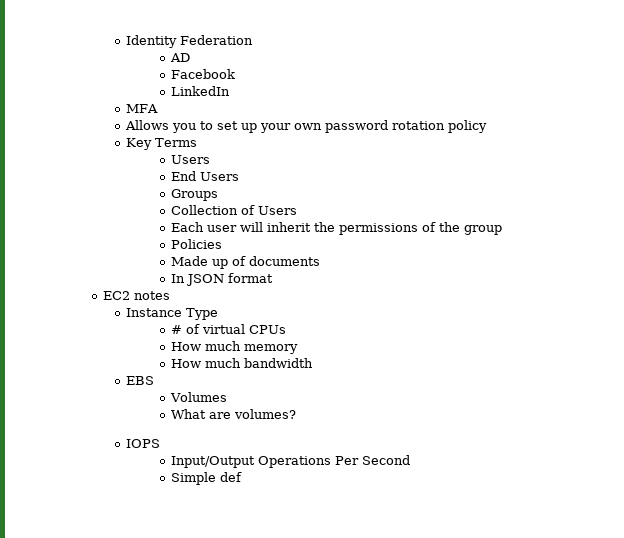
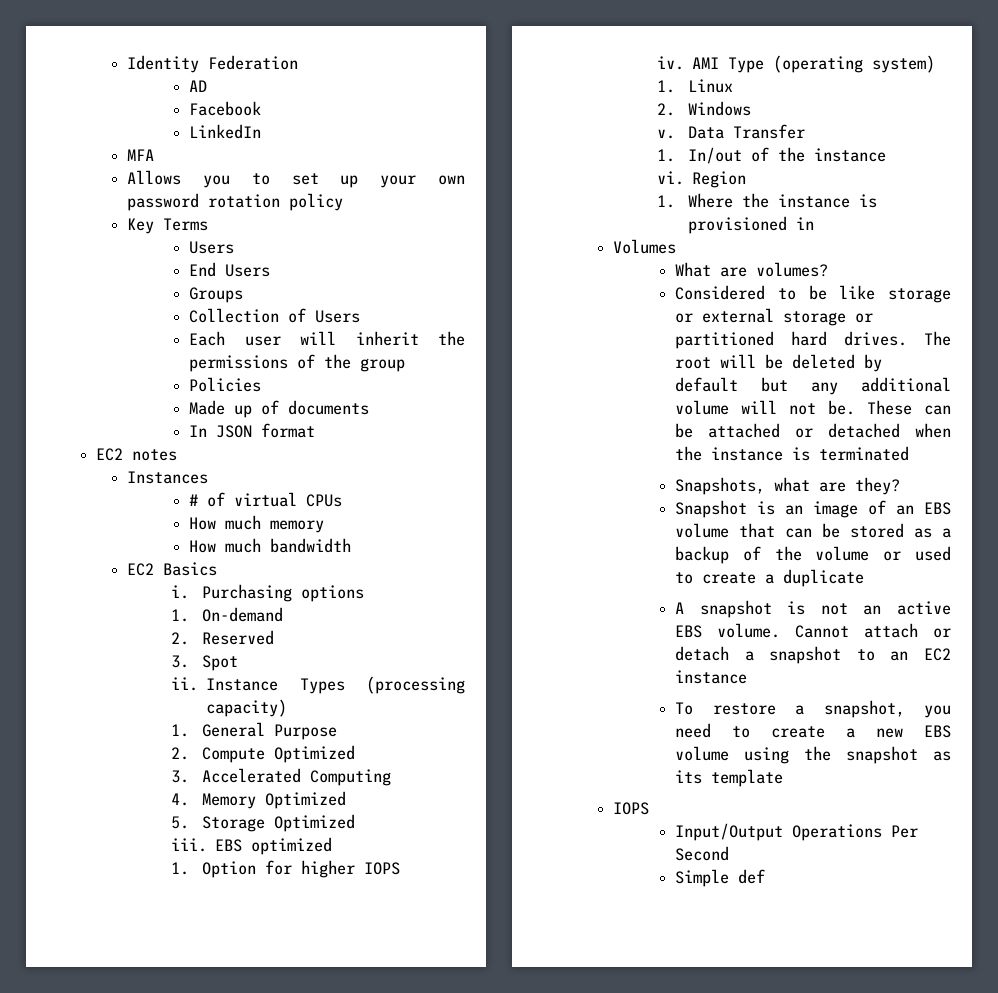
- Instance Type
+ Instances
- EBS
+ EC2 Basics
+ i. Purchasing options
+ 1. On-demand
+ 2. Reserved
+ 3. Spot
+ ii. Instance Types (processing capacity)
+ 1. General Purpose
+ 2. Compute Optimized
+ 3. Accelerated Computing
+ 4. Memory Optimized
+ 5. Storage Optimized
+ iii. EBS optimized
+ 1. Option for higher IOPS
+ iv. AMI Type (operating system)
+ 1. Linux
+ 2. Windows
+ v. Data Transfer
+ 1. In/out of the instance
+ vi. Region
+ 1. Where the instance is provisioned in
  Volumes
  What are volumes?
+ Considered to be like storage or external storage or partitioned hard drives. The root will be deleted by default but any additional volume will not be. These can be attached or detached when the instance is terminated
+ Snapshots, what are they?
+ Snapshot is an image of an EBS volume that can be stored as a backup of the volume or used to create a duplicate
+ A snapshot is not an active EBS volume. Cannot attach or detach a snapshot to an EC2 instance
+ To restore a snapshot, you need to create a new EBS volume using the snapshot as its template

